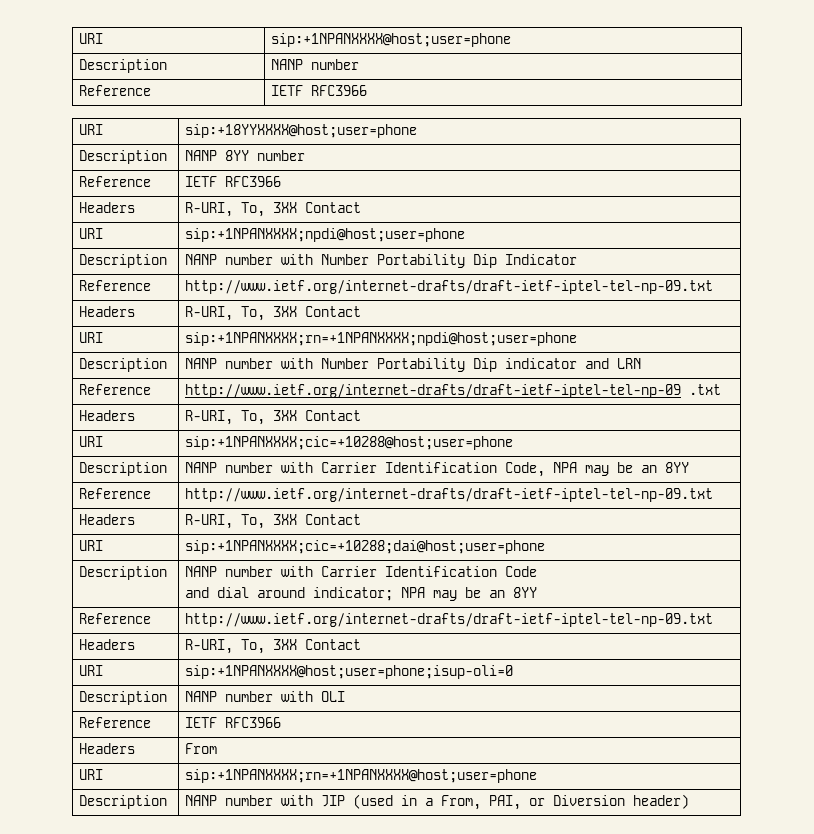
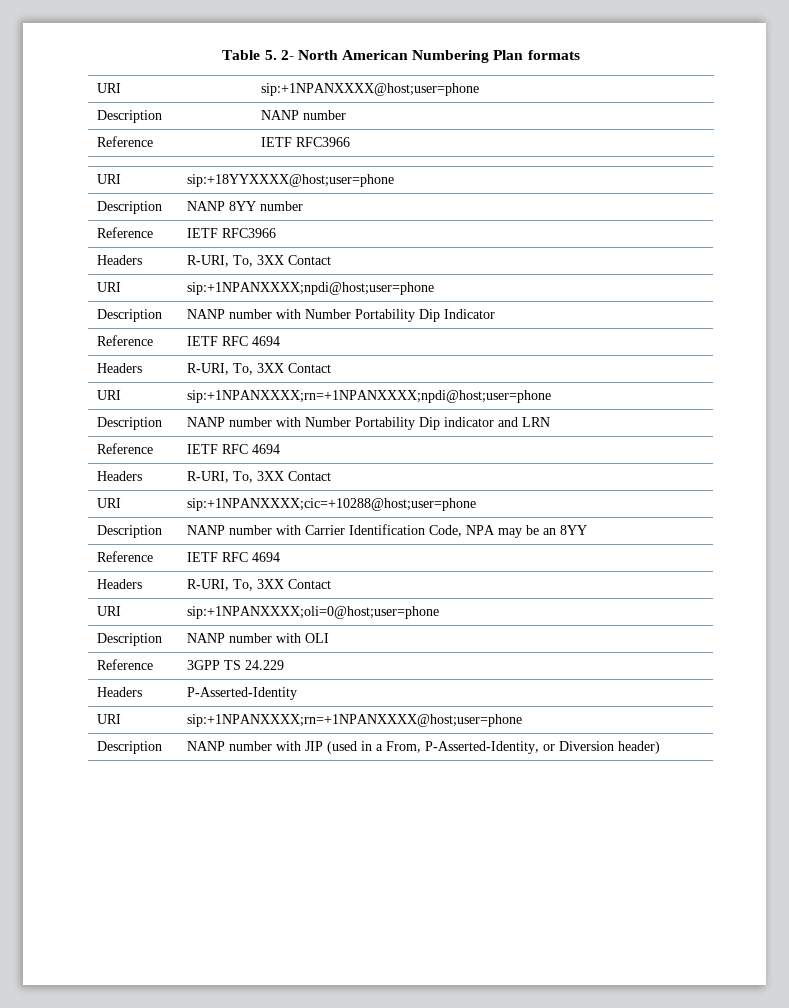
+ Table 5. 2- North American Numbering Plan formats
  Description | NANP number with Number Portability Dip Indicator
- Reference | http://www.ietf.org/internet-drafts/draft-ietf-iptel-tel-np-09.txt
+ Reference | IETF RFC 4694
  Description | NANP number with Number Portability Dip indicator and LRN
- Reference | http://www.ietf.org/internet-drafts/draft-ietf-iptel-tel-np-09 .txt
+ Reference | IETF RFC 4694
  Description | NANP number with Carrier Identification Code, NPA may be an 8YY
- Reference | http://www.ietf.org/internet-drafts/draft-ietf-iptel-tel-np-09.txt
+ Reference | IETF RFC 4694
  Headers | R-URI, To, 3XX Contact
- URI | sip:+1NPANXXXX;cic=+10288;dai@host;user=phone
- Description | NANP number with Carrier Identification Code
- and dial around indicator; NPA may be an 8YY
- Reference | http://www.ietf.org/internet-drafts/draft-ietf-iptel-tel-np-09.txt
- Headers | R-URI, To, 3XX Contact
- URI | sip:+1NPANXXXX@host;user=phone;isup-oli=0
+ URI | sip:+1NPANXXXX;oli=0@host;user=phone
  Description | NANP number with OLI
- Reference | IETF RFC3966
- Headers | From
+ Reference | 3GPP TS 24.229
+ Headers | P-Asserted-Identity
- Description | NANP number with JIP (used in a From, PAI, or Diversion header)
+ Description | NANP number with JIP (used in a From, P-Asserted-Identity, or Diversion header)

